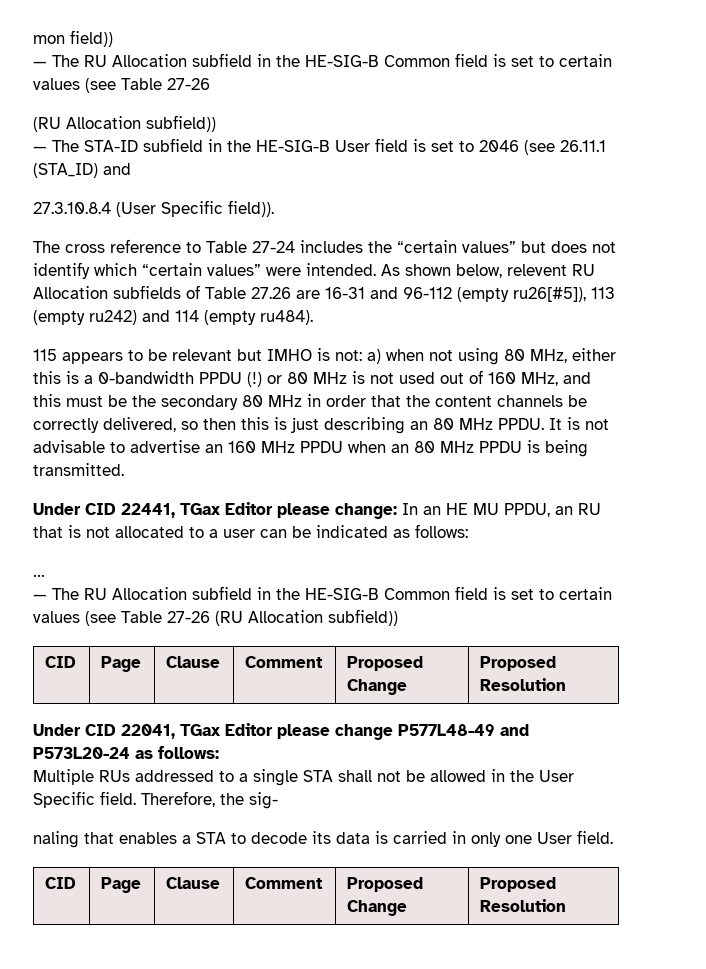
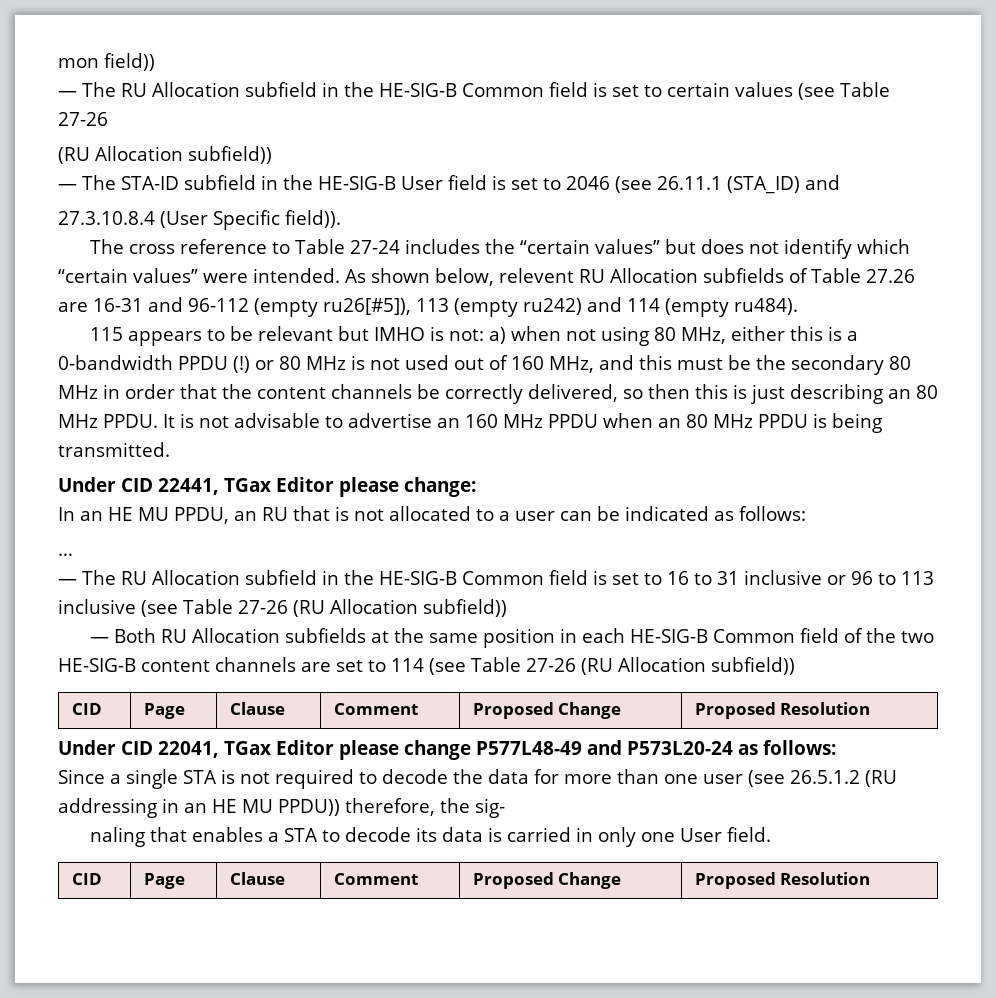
- Under CID 22441, TGax Editor please change: In an HE MU PPDU, an RU that is not allocated to a user can be indicated as follows:
+ Under CID 22441, TGax Editor please change:
+ In an HE MU PPDU, an RU that is not allocated to a user can be indicated as follows:
- — The RU Allocation subfield in the HE-SIG-B Common field is set to certain values (see Table 27-26 (RU Allocation subfield))
+ — The RU Allocation subfield in the HE-SIG-B Common field is set to 16 to 31 inclusive or 96 to 113 inclusive (see Table 27-26 (RU Allocation subfield))
+ — Both RU Allocation subfields at the same position in each HE-SIG-B Common field of the two HE-SIG-B content channels are set to 114 (see Table 27-26 (RU Allocation subfield))
- Multiple RUs addressed to a single STA shall not be allowed in the User Specific field. Therefore, the sig-
+ Since a single STA is not required to decode the data for more than one user (see 26.5.1.2 (RU addressing in an HE MU PPDU)) therefore, the sig-

